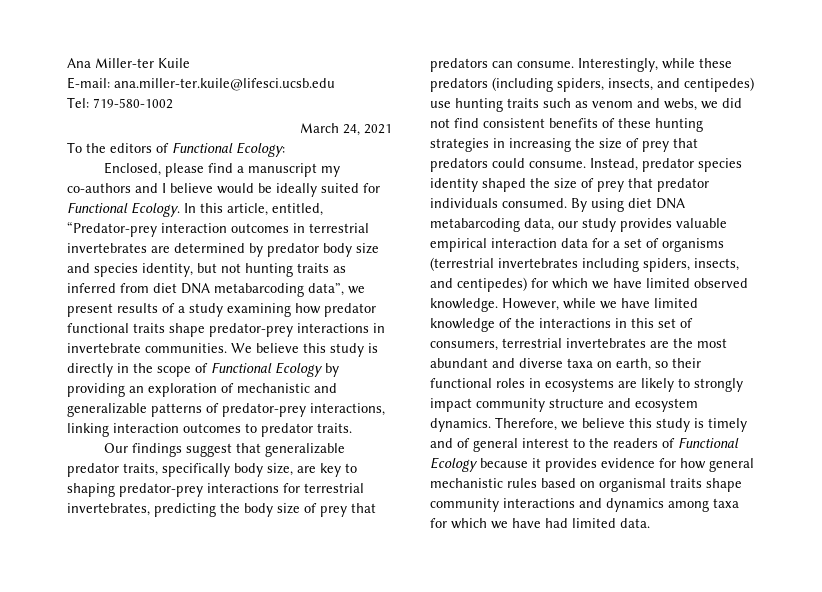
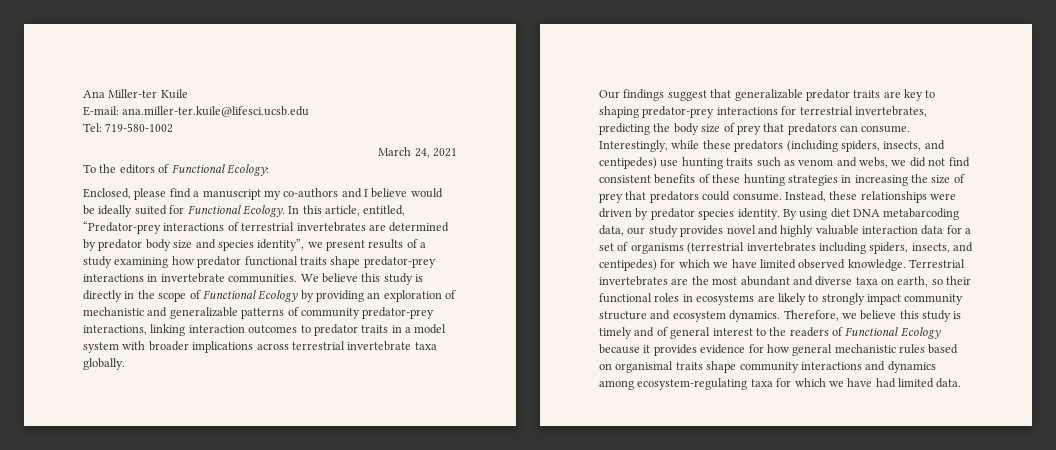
- In this article, entitled, “Predator-prey interaction outcomes in terrestrial invertebrates are determined by predator body size and species identity, but not hunting traits as inferred from diet DNA metabarcoding data”, we present results of a study examining how predator functional traits shape predator-prey interactions in invertebrate communities.
+ In this article, entitled, “Predator-prey interactions of terrestrial invertebrates are determined by predator body size and species identity”, we present results of a study examining how predator functional traits shape predator-prey interactions in invertebrate communities.
- We believe this study is directly in the scope of Functional Ecology by providing an exploration of mechanistic and generalizable patterns of predator-prey interactions, linking interaction outcomes to predator traits.
+ We believe this study is directly in the scope of Functional Ecology by providing an exploration of mechanistic and generalizable patterns of community predator-prey interactions, linking interaction outcomes to predator traits in a model system with broader implications across terrestrial invertebrate taxa globally.
- Our findings suggest that generalizable predator traits, specifically body size, are key to shaping predator-prey interactions for terrestrial invertebrates, predicting the body size of prey that predators can consume.
+ Our findings suggest that generalizable predator traits are key to shaping predator-prey interactions for terrestrial invertebrates, predicting the body size of prey that predators can consume.
- Instead, predator species identity shaped the size of prey that predator individuals consumed.
+ Instead, these relationships were driven by predator species identity.
- By using diet DNA metabarcoding data, our study provides valuable empirical interaction data for a set of organisms (terrestrial invertebrates including spiders, insects, and centipedes) for which we have limited observed knowledge.
+ By using diet DNA metabarcoding data, our study provides novel and highly valuable interaction data for a set of organisms (terrestrial invertebrates including spiders, insects, and centipedes) for which we have limited observed knowledge.
- However, while we have limited knowledge of the interactions in this set of consumers, terrestrial invertebrates are the most abundant and diverse taxa on earth, so their functional roles in ecosystems are likely to strongly impact community structure and ecosystem dynamics.
+ Terrestrial invertebrates are the most abundant and diverse taxa on earth, so their functional roles in ecosystems are likely to strongly impact community structure and ecosystem dynamics.
- Therefore, we believe this study is timely and of general interest to the readers of Functional Ecology because it provides evidence for how general mechanistic rules based on organismal traits shape community interactions and dynamics among taxa for which we have had limited data.
+ Therefore, we believe this study is timely and of general interest to the readers of Functional Ecology because it provides evidence for how general mechanistic rules based on organismal traits shape community interactions and dynamics among ecosystem-regulating taxa for which we have had limited data.

